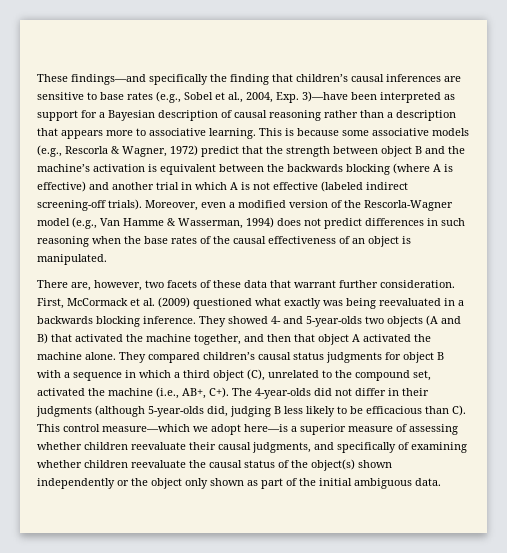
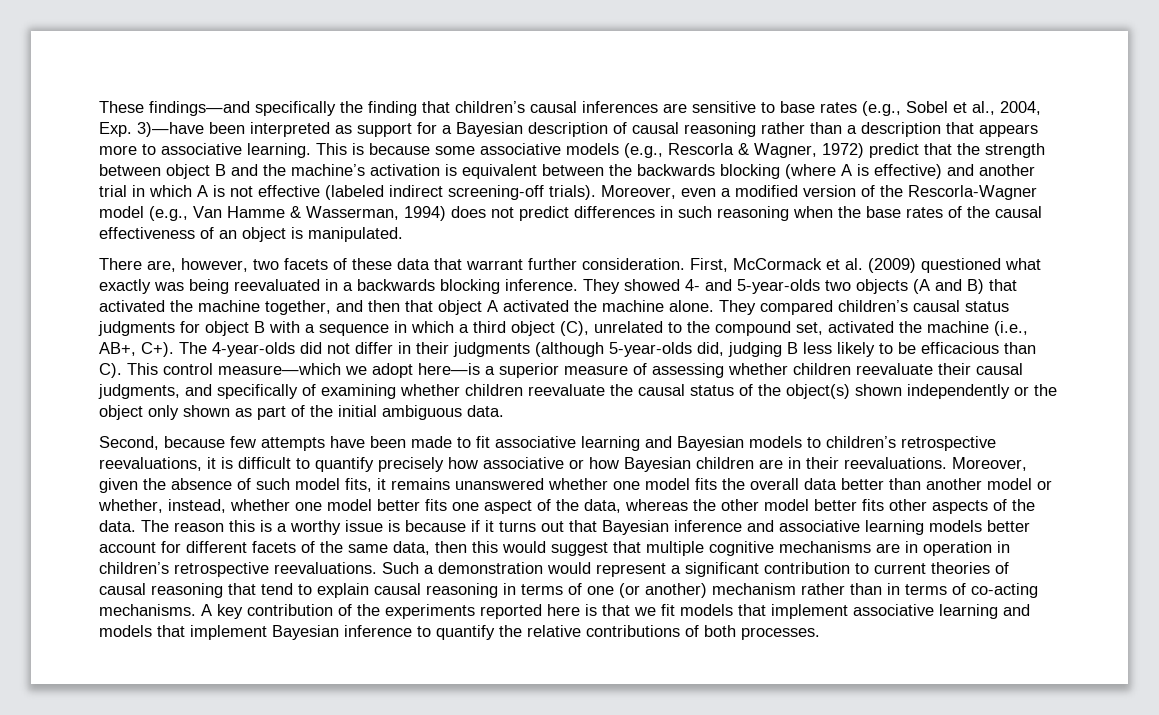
+ Second, because few attempts have been made to fit associative learning and Bayesian models to children’s retrospective reevaluations, it is difficult to quantify precisely how associative or how Bayesian children are in their reevaluations. Moreover, given the absence of such model fits, it remains unanswered whether one model fits the overall data better than another model or whether, instead, whether one model better fits one aspect of the data, whereas the other model better fits other aspects of the data. The reason this is a worthy issue is because if it turns out that Bayesian inference and associative learning models better account for different facets of the same data, then this would suggest that multiple cognitive mechanisms are in operation in children’s retrospective reevaluations. Such a demonstration would represent a significant contribution to current theories of causal reasoning that tend to explain causal reasoning in terms of one (or another) mechanism rather than in terms of co-acting mechanisms. A key contribution of the experiments reported here is that we fit models that implement associative learning and models that implement Bayesian inference to quantify the relative contributions of both processes.

